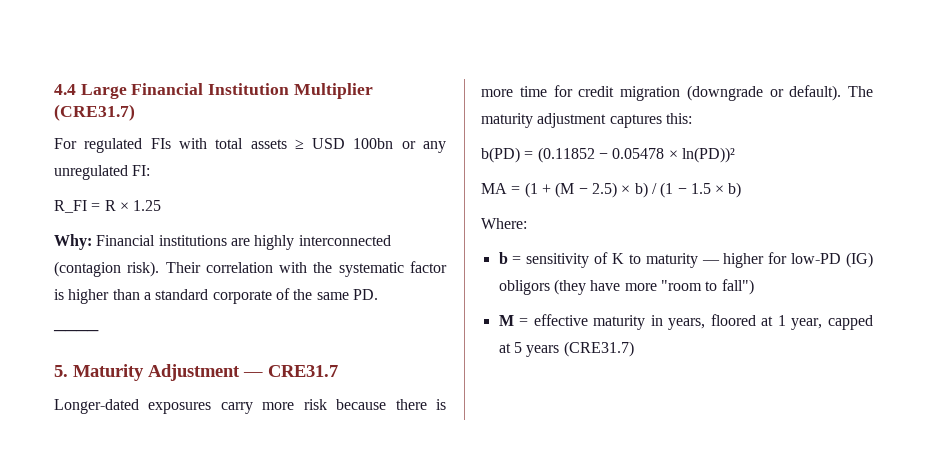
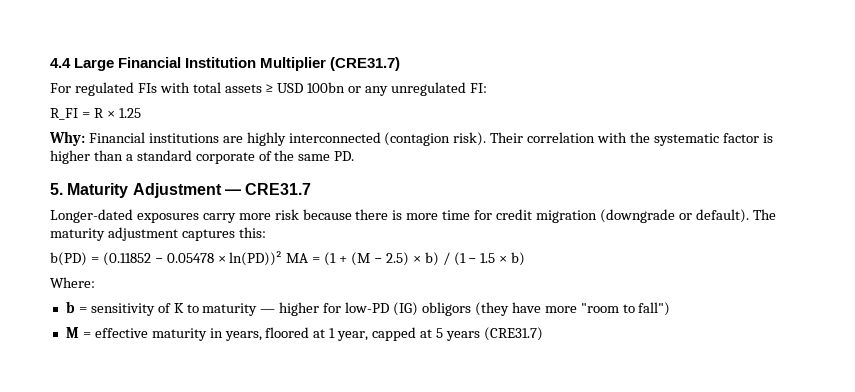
- ────
- b(PD) = (0.11852 − 0.05478 × ln(PD))²
- MA = (1 + (M − 2.5) × b) / (1 − 1.5 × b)
+ b(PD) = (0.11852 − 0.05478 × ln(PD))² MA = (1 + (M − 2.5) × b) / (1 − 1.5 × b)

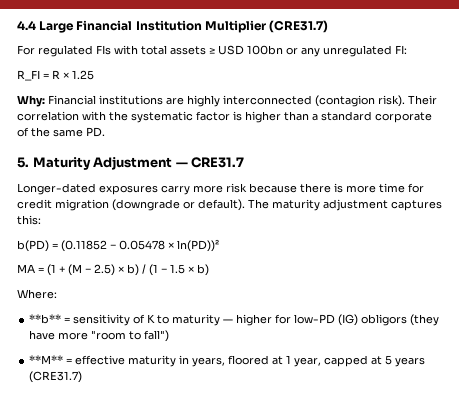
- b(PD) = (0.11852 − 0.05478 × ln(PD))² MA = (1 + (M − 2.5) × b) / (1 − 1.5 × b)
+ b(PD) = (0.11852 − 0.05478 × ln(PD))²
+ MA = (1 + (M − 2.5) × b) / (1 − 1.5 × b)
- b = sensitivity of K to maturity — higher for low-PD (IG) obligors (they have more "room to fall")
+ **b** = sensitivity of K to maturity — higher for low-PD (IG) obligors (they have more "room to fall")
- M = effective maturity in years, floored at 1 year, capped at 5 years (CRE31.7)
+ **M** = effective maturity in years, floored at 1 year, capped at 5 years (CRE31.7)

